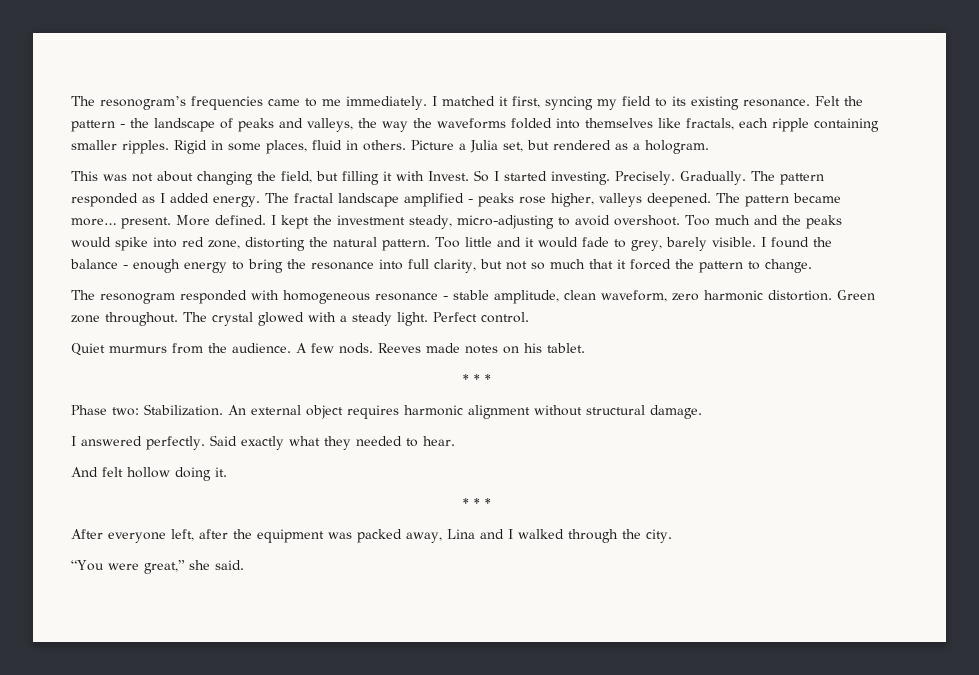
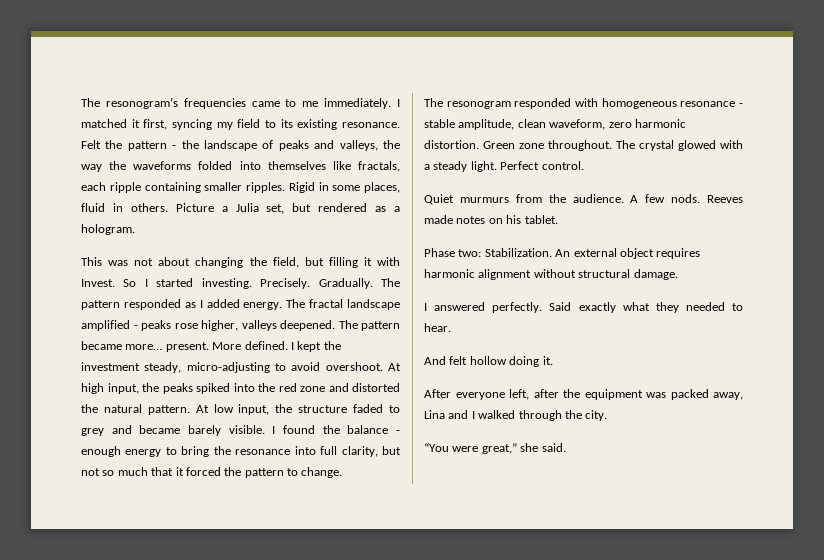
- Too much and the peaks would spike into red zone, distorting the natural pattern. Too little and it would fade to grey, barely visible.
+ At high input, the peaks spiked into the red zone and distorted the natural pattern. At low input, the structure faded to grey and became barely visible.
  Reeves made notes on his tablet.
- * * *
  And felt hollow doing it.
- * * *

